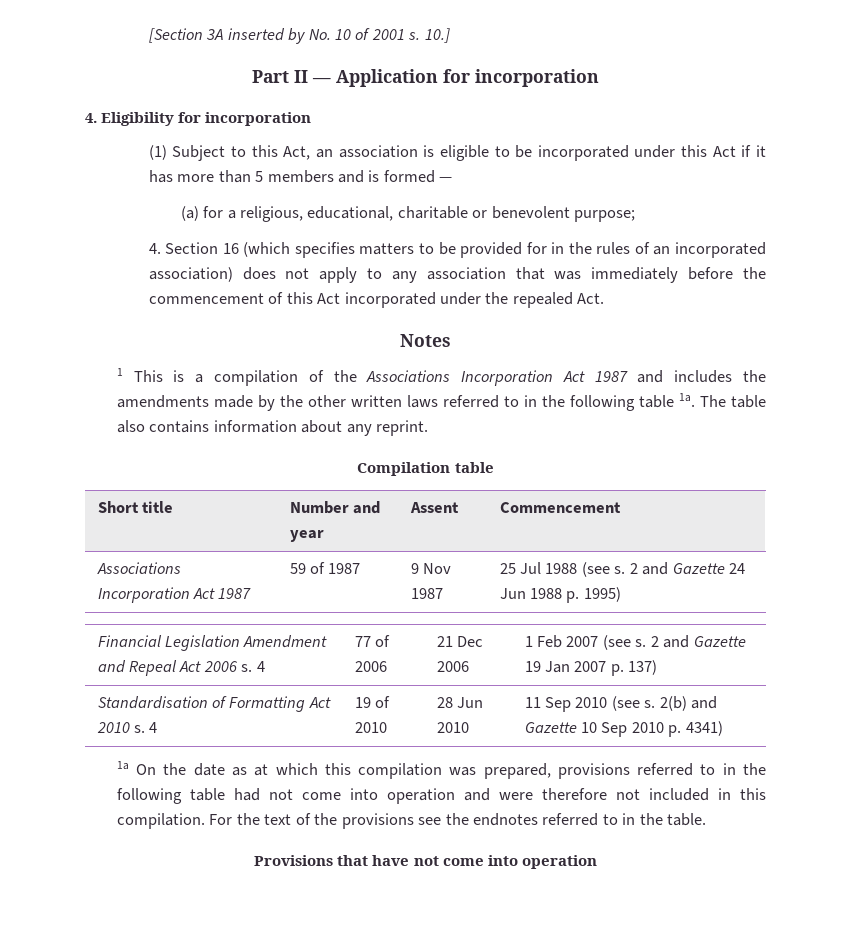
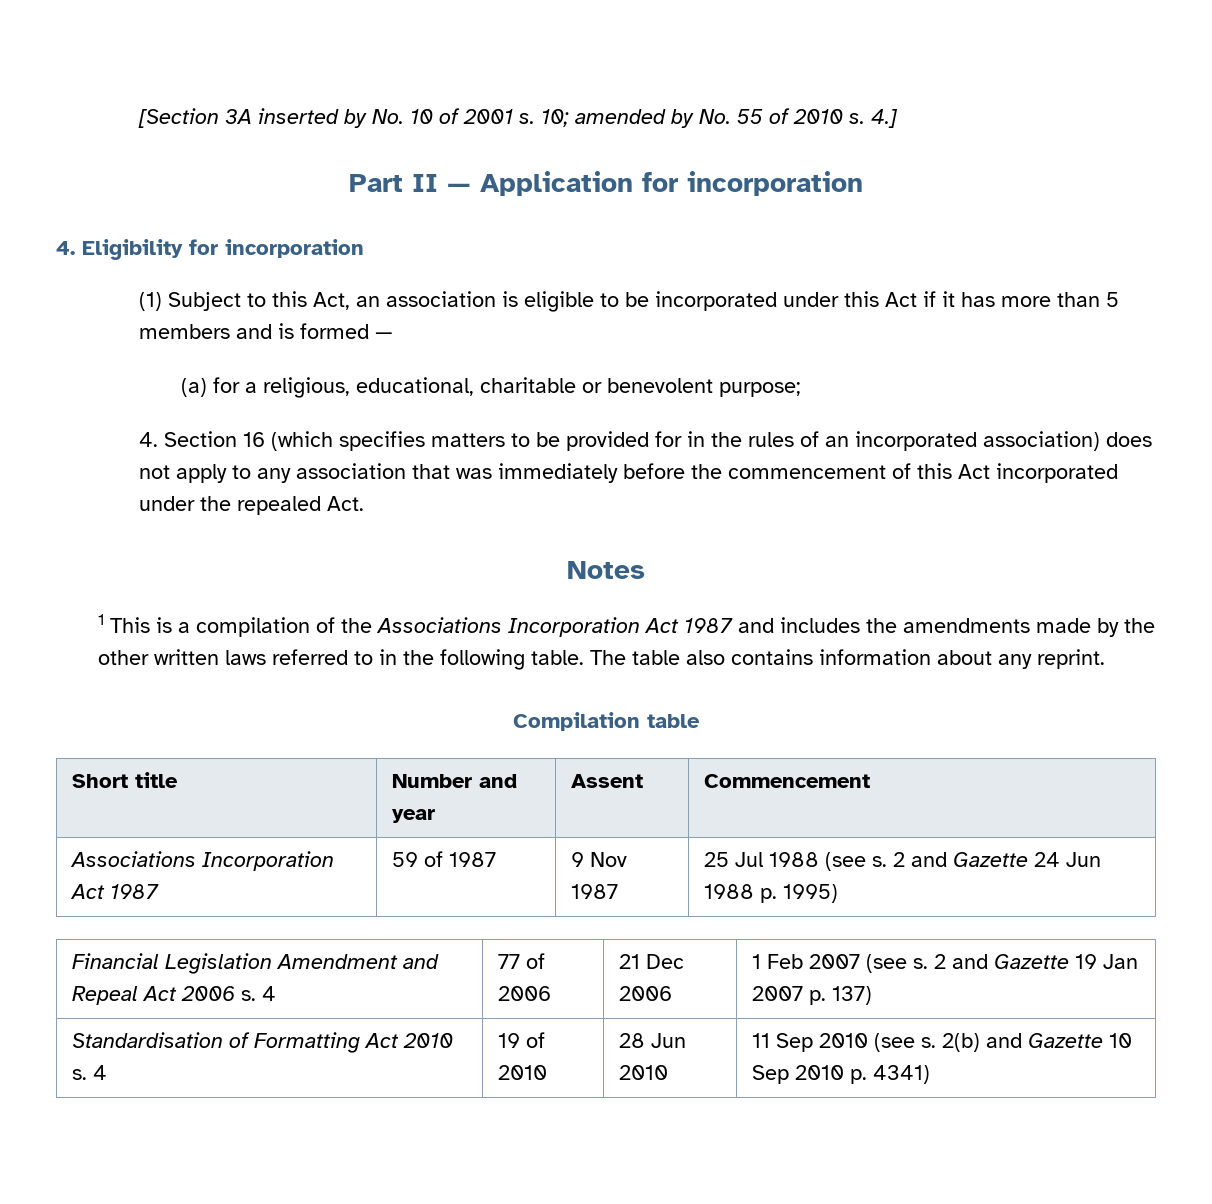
- 10.]
+ 10; amended by No. 55 of 2010 s. 4.]
- 1 This is a compilation of the Associations Incorporation Act 1987 and includes the amendments made by the other written laws referred to in the following table 1a.
+ 1 This is a compilation of the Associations Incorporation Act 1987 and includes the amendments made by the other written laws referred to in the following table.
- 1a On the date as at which this compilation was prepared, provisions referred to in the following table had not come into operation and were therefore not included in this compilation. For the text of the provisions see the endnotes referred to in the table.
- Provisions that have not come into operation

